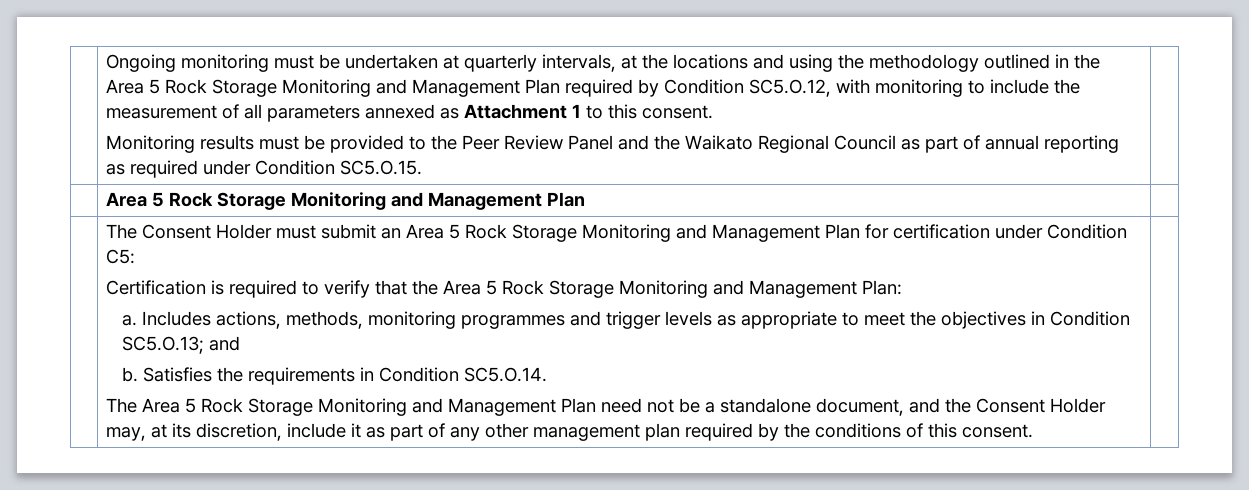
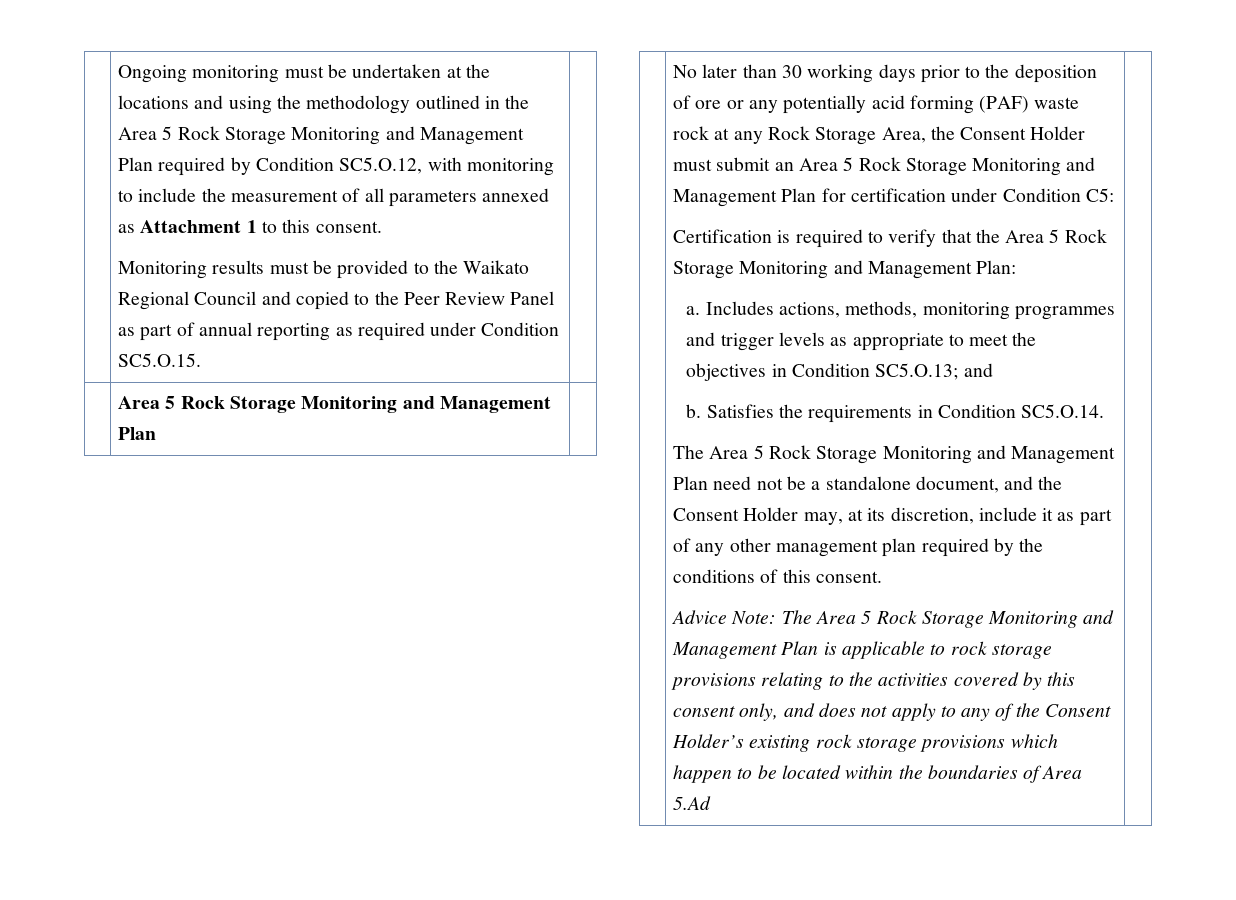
- Ongoing monitoring must be undertaken at quarterly intervals, at the locations and using the methodology outlined in the Area 5 Rock Storage Monitoring and Management Plan required by Condition SC5.O.12, with monitoring to include the measurement of all parameters annexed as Attachment 1 to this consent.
+ Ongoing monitoring must be undertaken at the locations and using the methodology outlined in the Area 5 Rock Storage Monitoring and Management Plan required by Condition SC5.O.12, with monitoring to include the measurement of all parameters annexed as Attachment 1 to this consent.
- Monitoring results must be provided to the Peer Review Panel and the Waikato Regional Council as part of annual reporting as required under Condition SC5.O.15.
+ Monitoring results must be provided to the Waikato Regional Council and copied to the Peer Review Panel as part of annual reporting as required under Condition SC5.O.15.
- The Consent Holder must submit an Area 5 Rock Storage Monitoring and Management Plan for certification under Condition C5:
+ No later than 30 working days prior to the deposition of ore or any potentially acid forming (PAF) waste rock at any Rock Storage Area, the Consent Holder must submit an Area 5 Rock Storage Monitoring and Management Plan for certification under Condition C5:
+ Advice Note: The Area 5 Rock Storage Monitoring and Management Plan is applicable to rock storage provisions relating to the activities covered by this consent only, and does not apply to any of the Consent Holder’s existing rock storage provisions which happen to be located within the boundaries of Area 5.Ad

